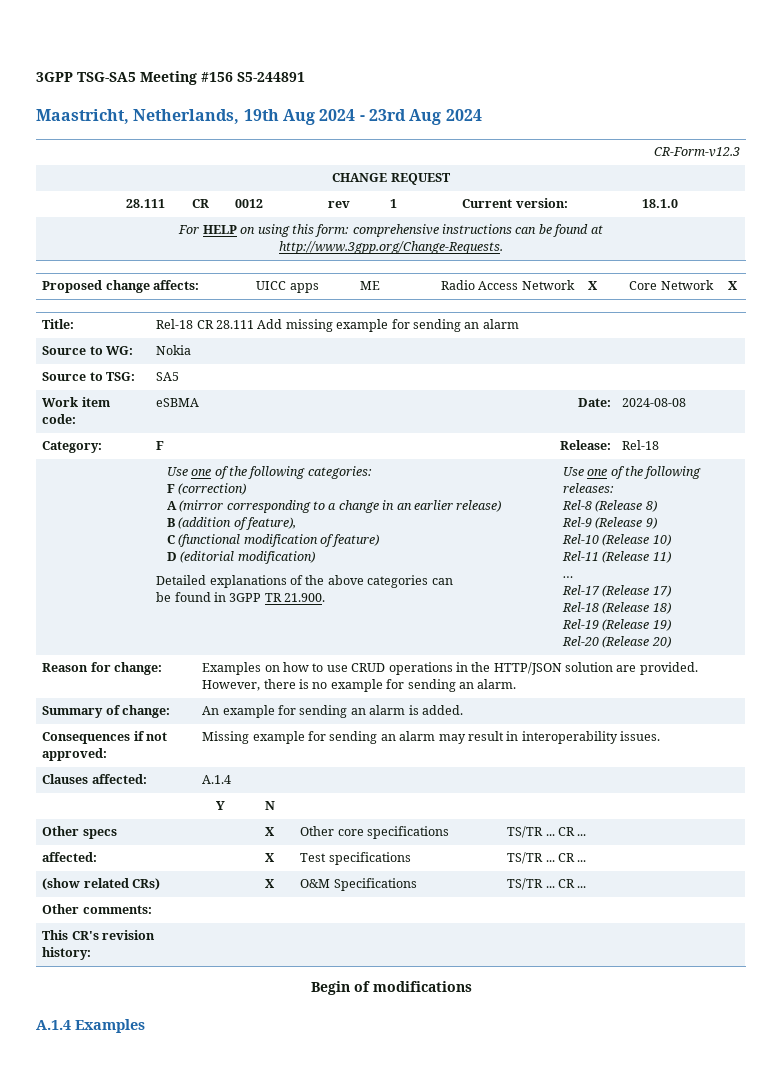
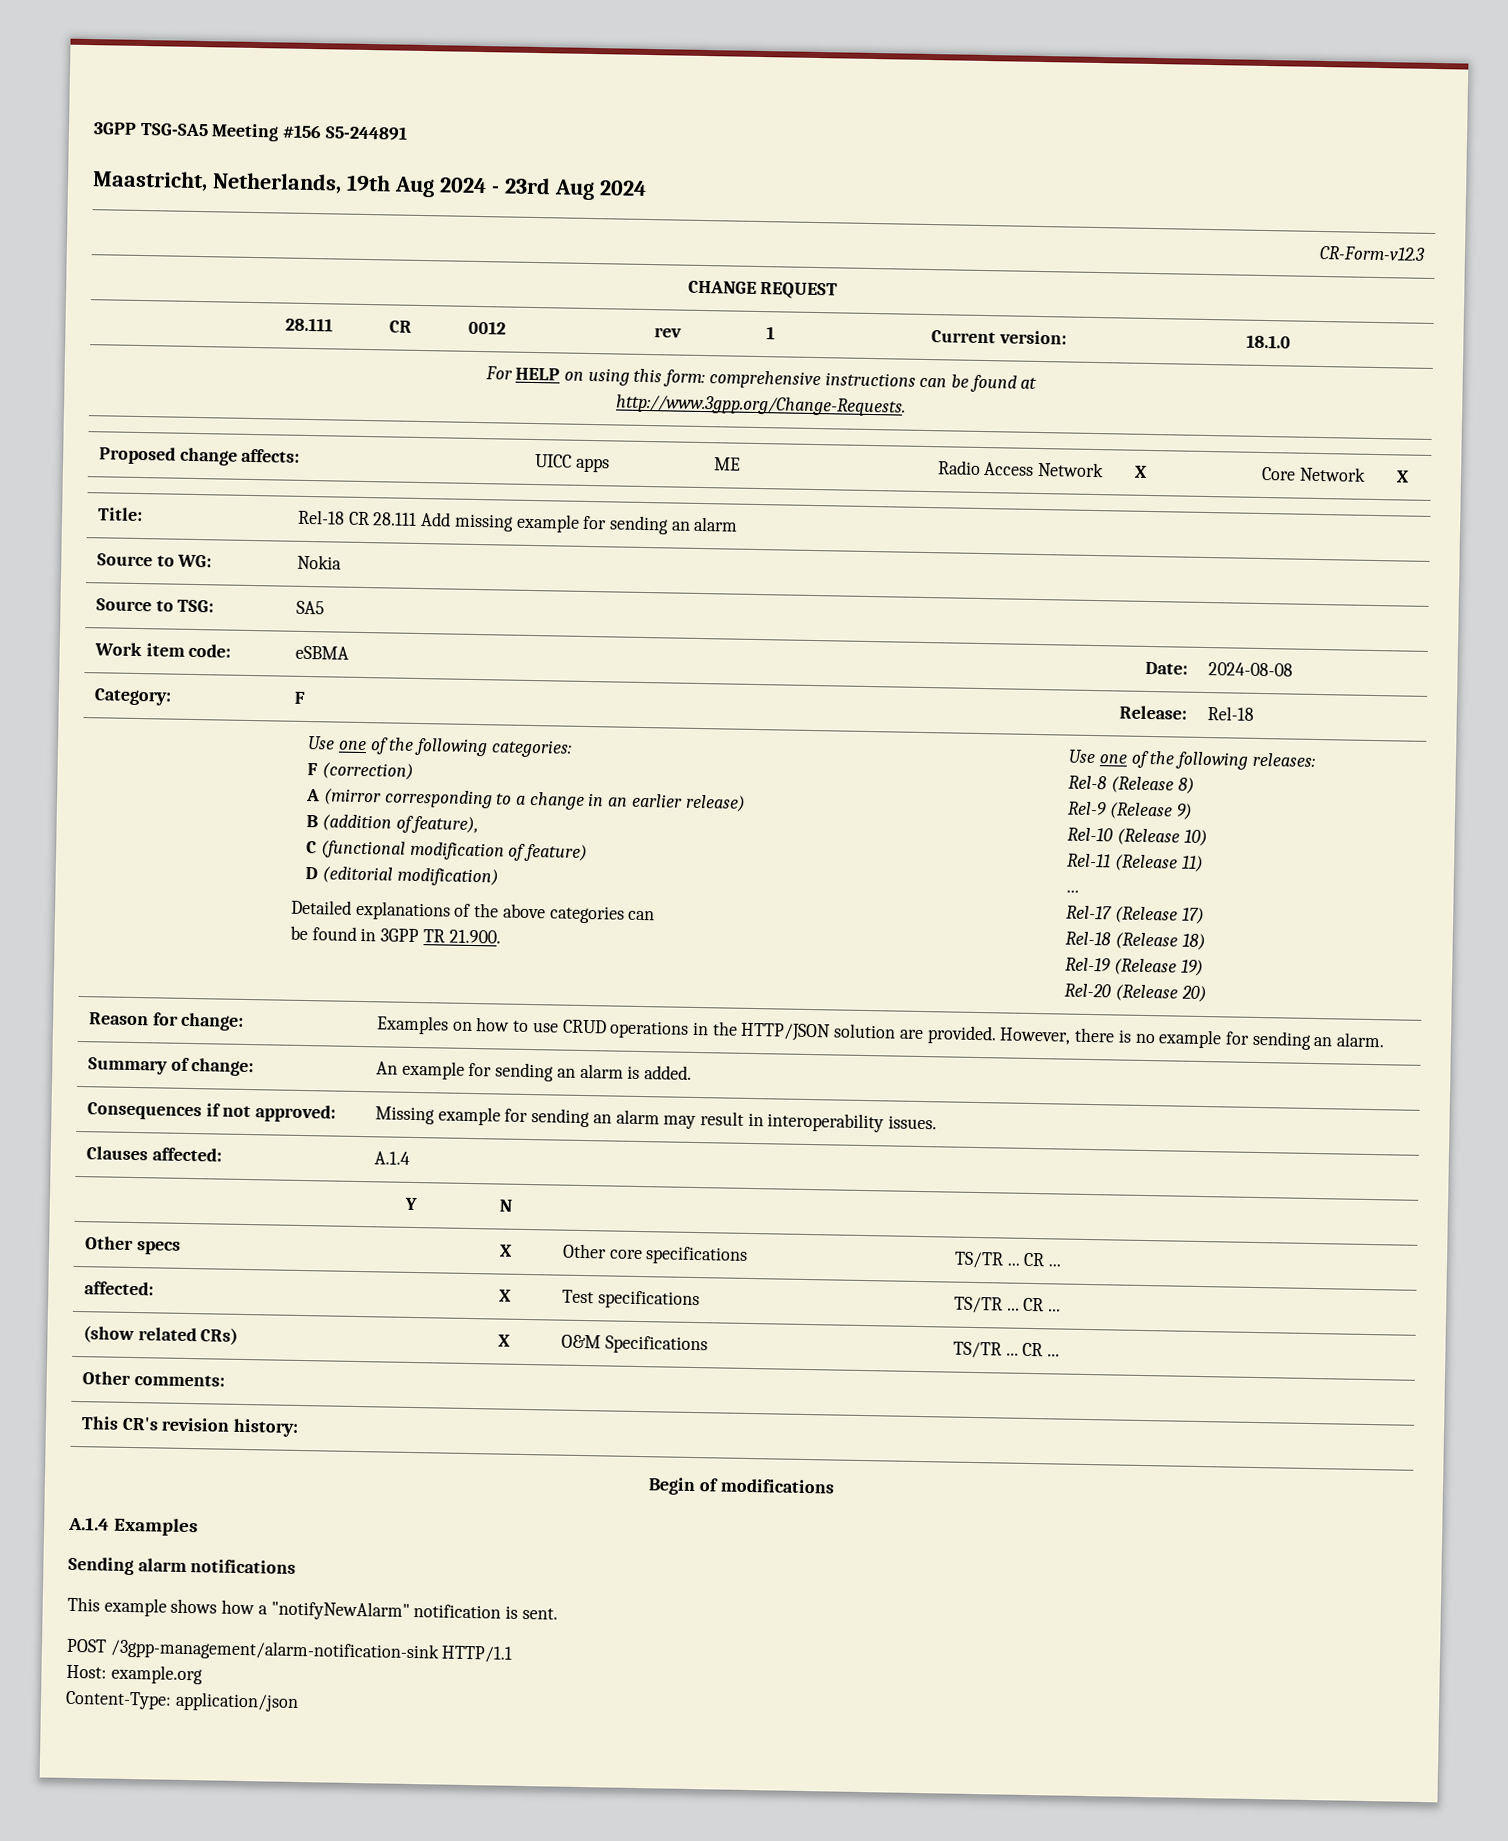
+ Sending alarm notifications
+ This example shows how a "notifyNewAlarm" notification is sent.
+ POST /3gpp-management/alarm-notification-sink HTTP/1.1
+ Host: example.org
+ Content-Type: application/json

